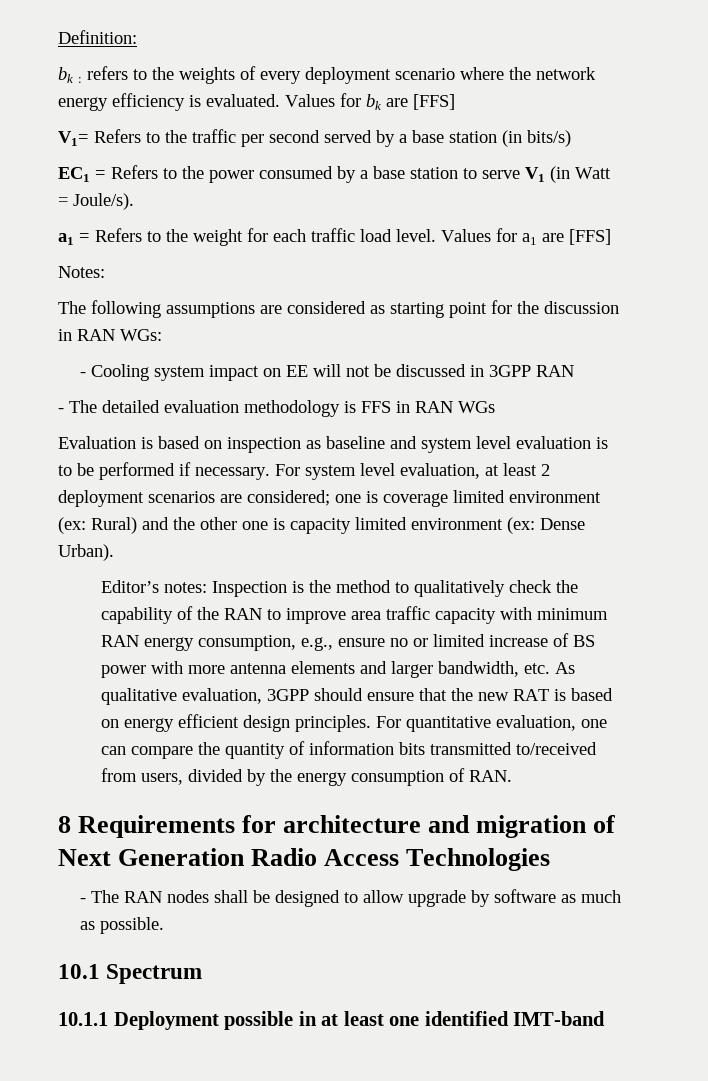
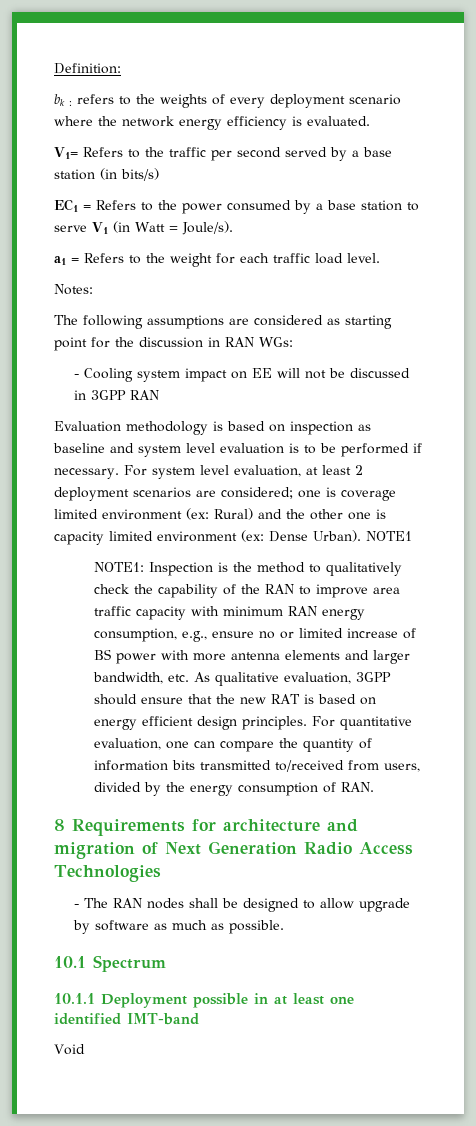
- Values for bk are [FFS]
- Values for a1 are [FFS]
- - The detailed evaluation methodology is FFS in RAN WGs
- Evaluation is based on inspection as baseline and system level evaluation is to be performed if necessary.
+ Evaluation methodology is based on inspection as baseline and system level evaluation is to be performed if necessary.
- Dense Urban).
- Editor’s notes:
+ Dense Urban). NOTE1
+ NOTE1:
+ Void

